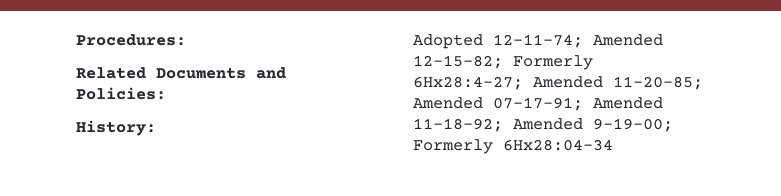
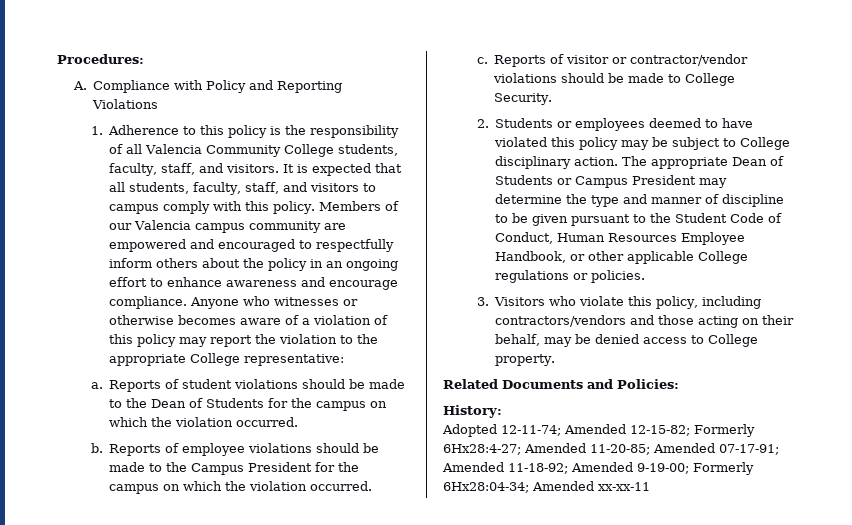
+ A. Compliance with Policy and Reporting Violations
+ 1. Adherence to this policy is the responsibility of all Valencia Community College students, faculty, staff, and visitors. It is expected that all students, faculty, staff, and visitors to campus comply with this policy. Members of our Valencia campus community are empowered and encouraged to respectfully inform others about the policy in an ongoing effort to enhance awareness and encourage compliance. Anyone who witnesses or otherwise becomes aware of a violation of this policy may report the violation to the appropriate College representative:
+ a. Reports of student violations should be made to the Dean of Students for the campus on which the violation occurred.
+ b. Reports of employee violations should be made to the Campus President for the campus on which the violation occurred.
+ c. Reports of visitor or contractor/vendor violations should be made to College Security.
+ 2. Students or employees deemed to have violated this policy may be subject to College disciplinary action. The appropriate Dean of Students or Campus President may determine the type and manner of discipline to be given pursuant to the Student Code of Conduct, Human Resources Employee Handbook, or other applicable College regulations or policies.
+ 3. Visitors who violate this policy, including contractors/vendors and those acting on their behalf, may be denied access to College property.
- Adopted 12-11-74; Amended 12-15-82; Formerly 6Hx28:4-27; Amended 11-20-85; Amended 07-17-91; Amended 11-18-92; Amended 9-19-00; Formerly 6Hx28:04-34
+ Adopted 12-11-74; Amended 12-15-82; Formerly 6Hx28:4-27; Amended 11-20-85; Amended 07-17-91; Amended 11-18-92; Amended 9-19-00; Formerly 6Hx28:04-34; Amended xx-xx-11

